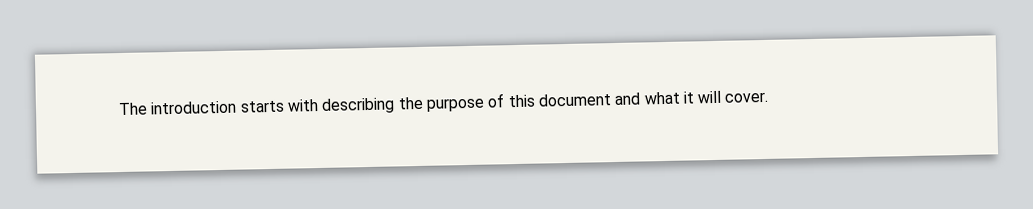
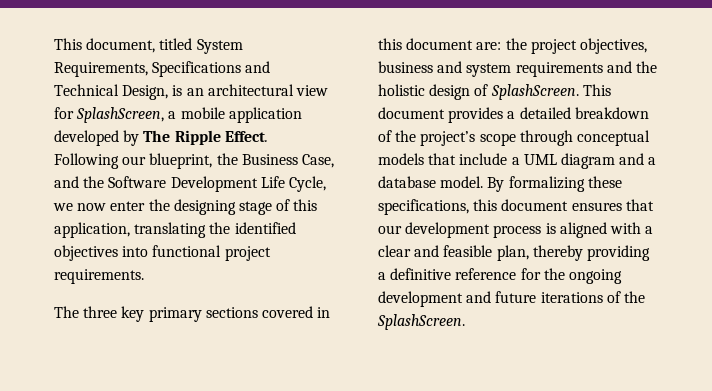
- The introduction starts with describing the purpose of this document and what it will cover.
+ This document, titled System Requirements, Specifications and Technical Design, is an architectural view for SplashScreen, a mobile application developed by The Ripple Effect. Following our blueprint, the Business Case, and the Software Development Life Cycle, we now enter the designing stage of this application, translating the identified objectives into functional project requirements.
+ The three key primary sections covered in this document are: the project objectives, business and system requirements and the holistic design of SplashScreen. This document provides a detailed breakdown of the project’s scope through conceptual models that include a UML diagram and a database model. By formalizing these specifications, this document ensures that our development process is aligned with a clear and feasible plan, thereby providing a definitive reference for the ongoing development and future iterations of the SplashScreen.

